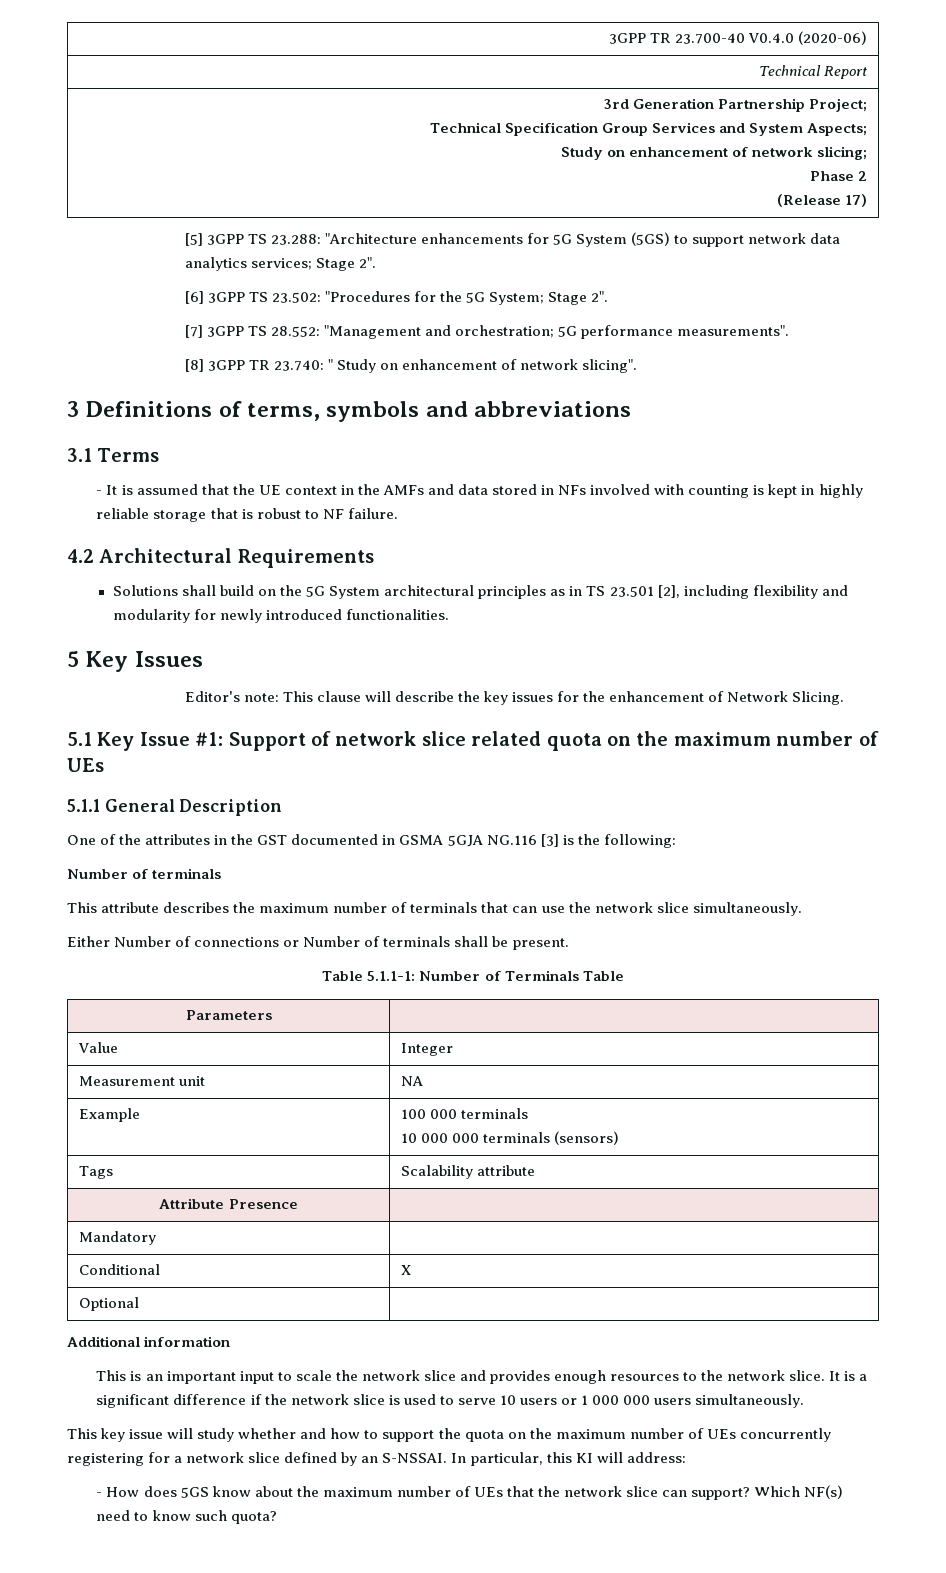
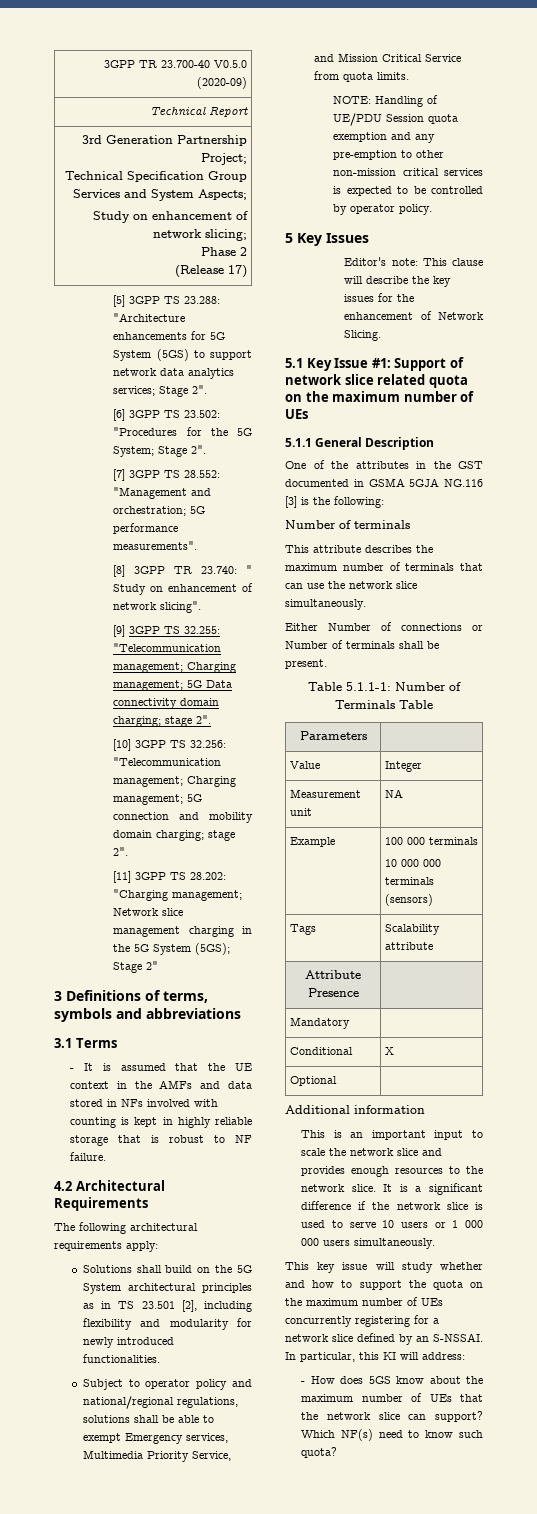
- 3GPP TR 23.700-40 V0.4.0 (2020-06)
+ 3GPP TR 23.700-40 V0.5.0 (2020-09)
+ [9] 3GPP TS 32.255: "Telecommunication management; Charging management; 5G Data connectivity domain charging; stage 2".
+ [10] 3GPP TS 32.256: "Telecommunication management; Charging management; 5G connection and mobility domain charging; stage 2".
+ [11] 3GPP TS 28.202: "Charging management; Network slice management charging in the 5G System (5GS); Stage 2"
+ The following architectural requirements apply:
+ Subject to operator policy and national/regional regulations, solutions shall be able to exempt Emergency services, Multimedia Priority Service, and Mission Critical Service from quota limits.
+ NOTE: Handling of UE/PDU Session quota exemption and any pre-emption to other non-mission critical services is expected to be controlled by operator policy.

